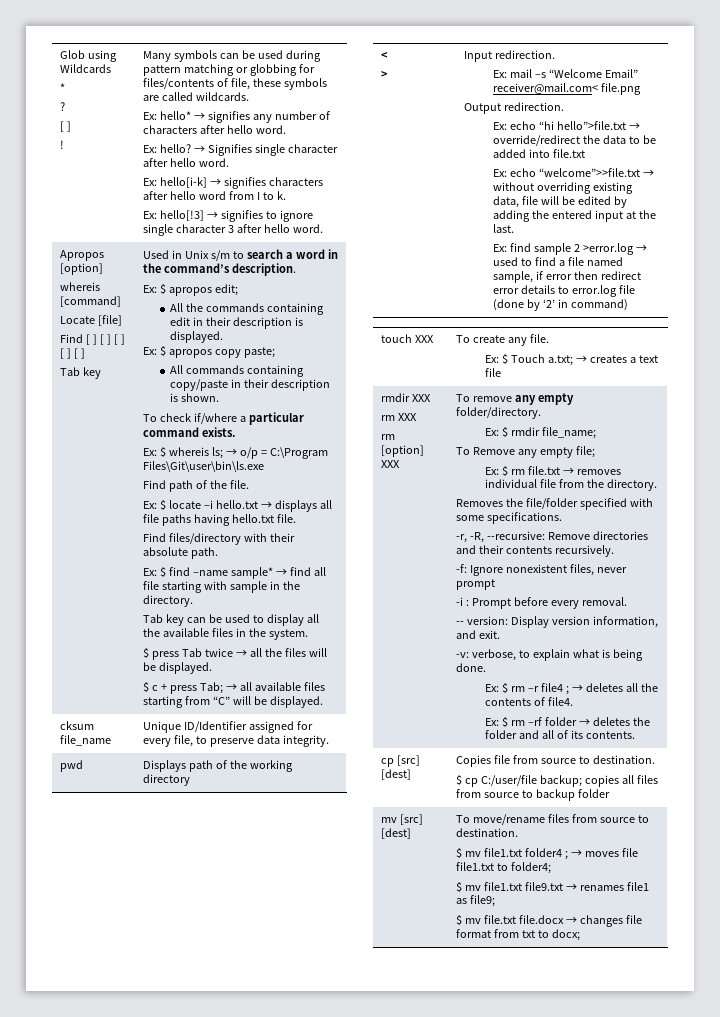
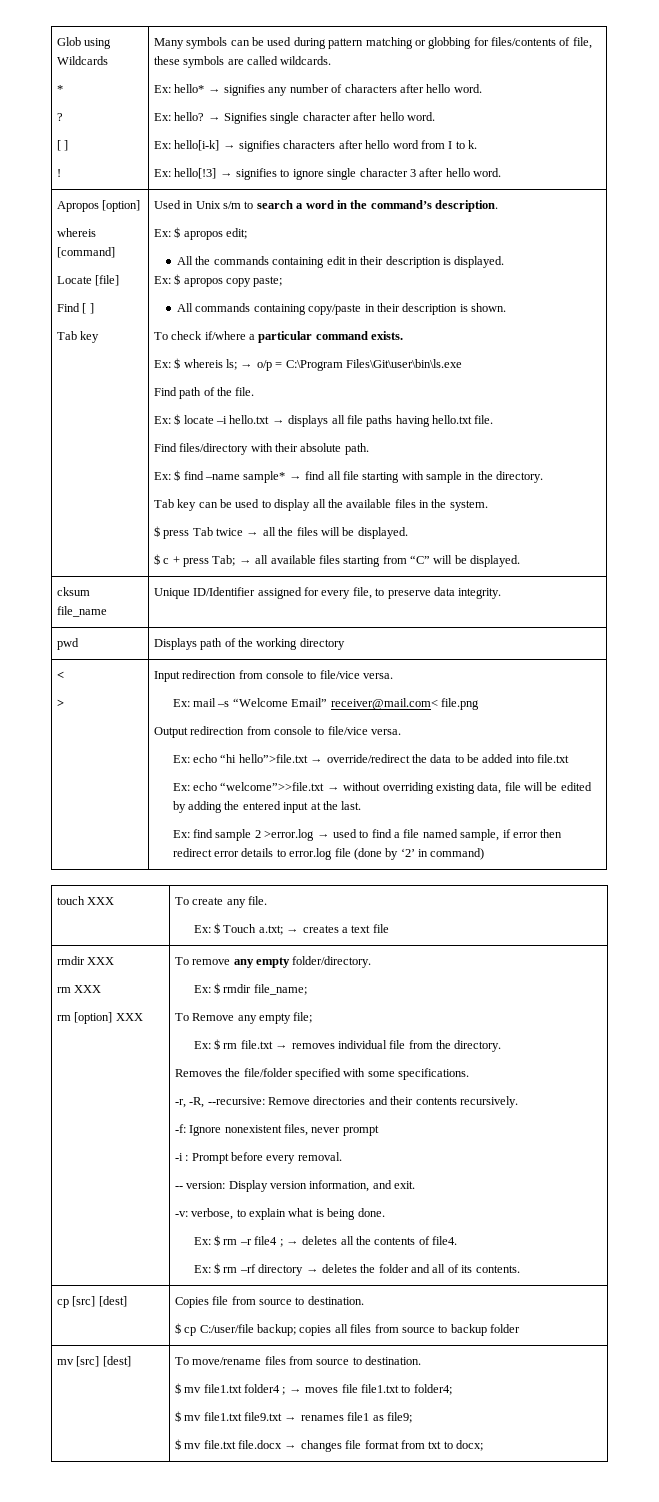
- Find [ ] [ ] [ ] [ ] [ ]
+ Find [ ]
- Input redirection.
+ Input redirection from console to file/vice versa.
- Output redirection.
+ Output redirection from console to file/vice versa.
- Ex: $ rm –rf folder → deletes the folder and all of its contents.
+ Ex: $ rm –rf directory → deletes the folder and all of its contents.

